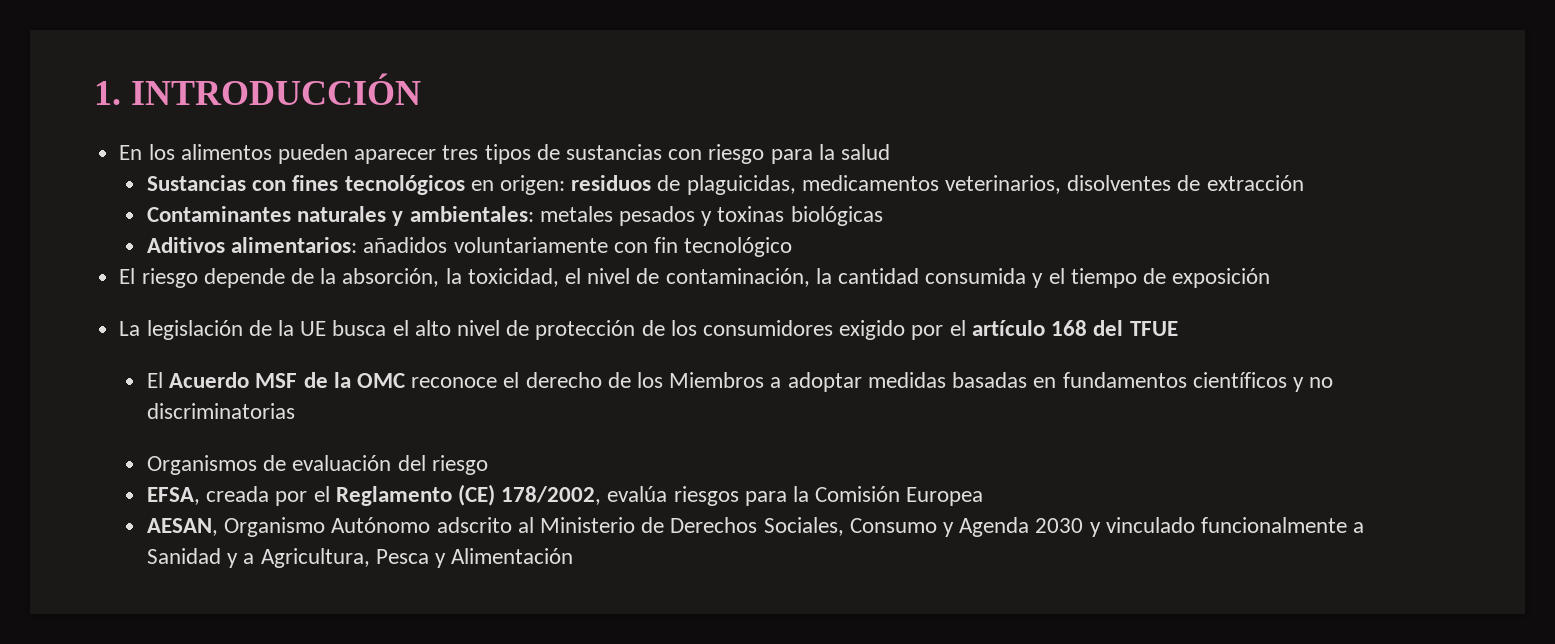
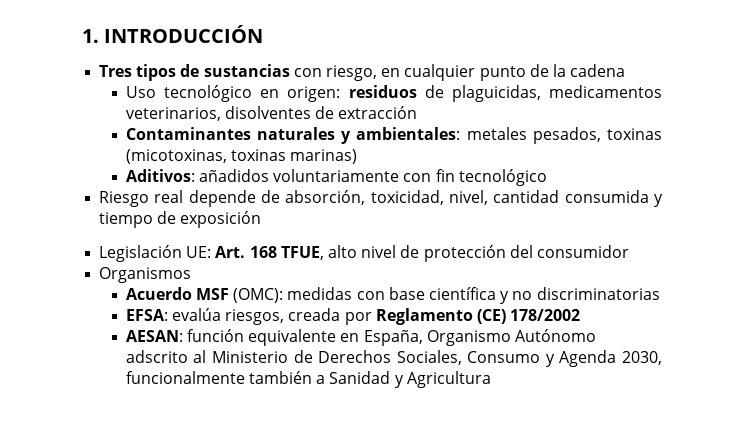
- En los alimentos pueden aparecer tres tipos de sustancias con riesgo para la salud
- Sustancias con fines tecnológicos en origen: residuos de plaguicidas, medicamentos veterinarios, disolventes de extracción
+ Tres tipos de sustancias con riesgo, en cualquier punto de la cadena
+ Uso tecnológico en origen: residuos de plaguicidas, medicamentos veterinarios, disolventes de extracción
- Contaminantes naturales y ambientales: metales pesados y toxinas biológicas
- Aditivos alimentarios: añadidos voluntariamente con fin tecnológico
+ Contaminantes naturales y ambientales: metales pesados, toxinas (micotoxinas, toxinas marinas)
+ Aditivos: añadidos voluntariamente con fin tecnológico
- El riesgo depende de la absorción, la toxicidad, el nivel de contaminación, la cantidad consumida y el tiempo de exposición
+ Riesgo real depende de absorción, toxicidad, nivel, cantidad consumida y tiempo de exposición
- La legislación de la UE busca el alto nivel de protección de los consumidores exigido por el artículo 168 del TFUE
- El Acuerdo MSF de la OMC reconoce el derecho de los Miembros a adoptar medidas basadas en fundamentos científicos y no discriminatorias
- Organismos de evaluación del riesgo
- EFSA, creada por el Reglamento (CE) 178/2002, evalúa riesgos para la Comisión Europea
- AESAN, Organismo Autónomo adscrito al Ministerio de Derechos Sociales, Consumo y Agenda 2030 y vinculado funcionalmente a Sanidad y a Agricultura, Pesca y Alimentación
+ Legislación UE: Art. 168 TFUE, alto nivel de protección del consumidor
+ Organismos
+ Acuerdo MSF (OMC): medidas con base científica y no discriminatorias
+ EFSA: evalúa riesgos, creada por Reglamento (CE) 178/2002
+ AESAN: función equivalente en España, Organismo Autónomo adscrito al Ministerio de Derechos Sociales, Consumo y Agenda 2030, funcionalmente también a Sanidad y Agricultura

